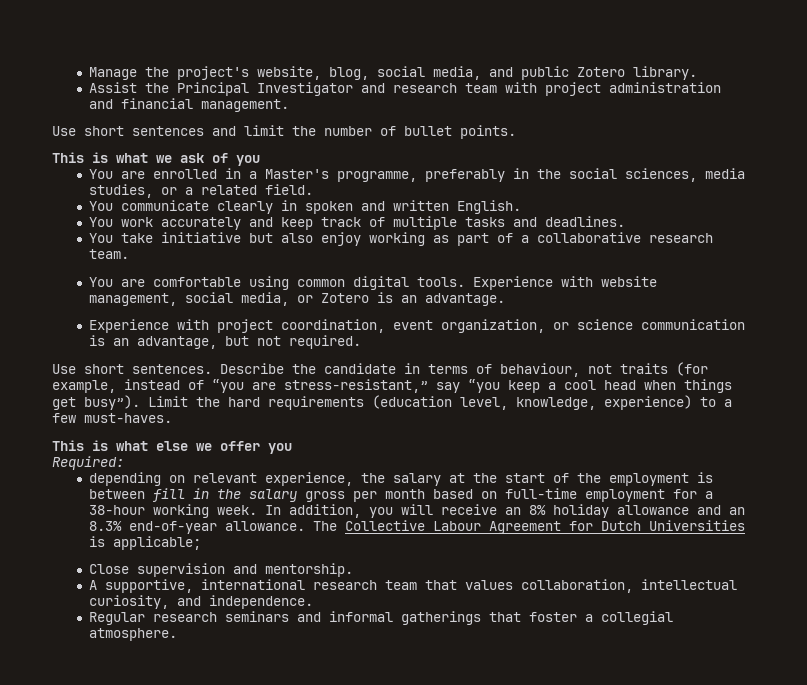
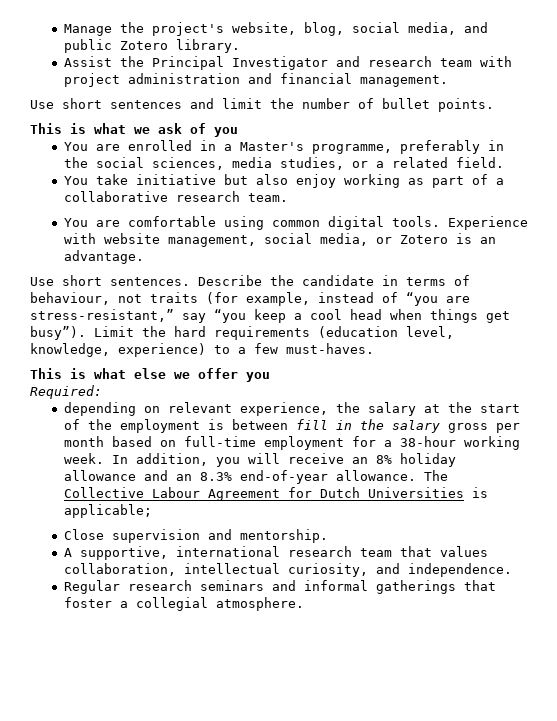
- You communicate clearly in spoken and written English.
- You work accurately and keep track of multiple tasks and deadlines.
- Experience with project coordination, event organization, or science communication is an advantage, but not required.

